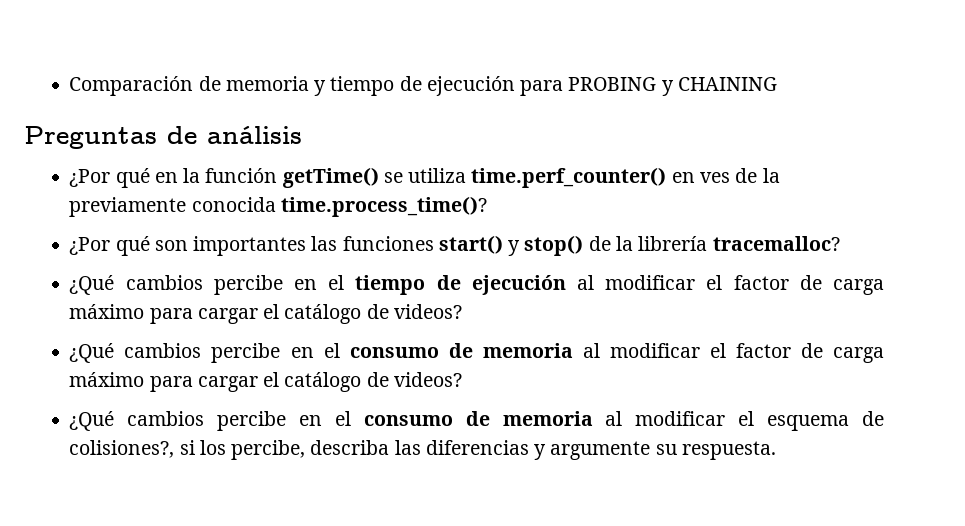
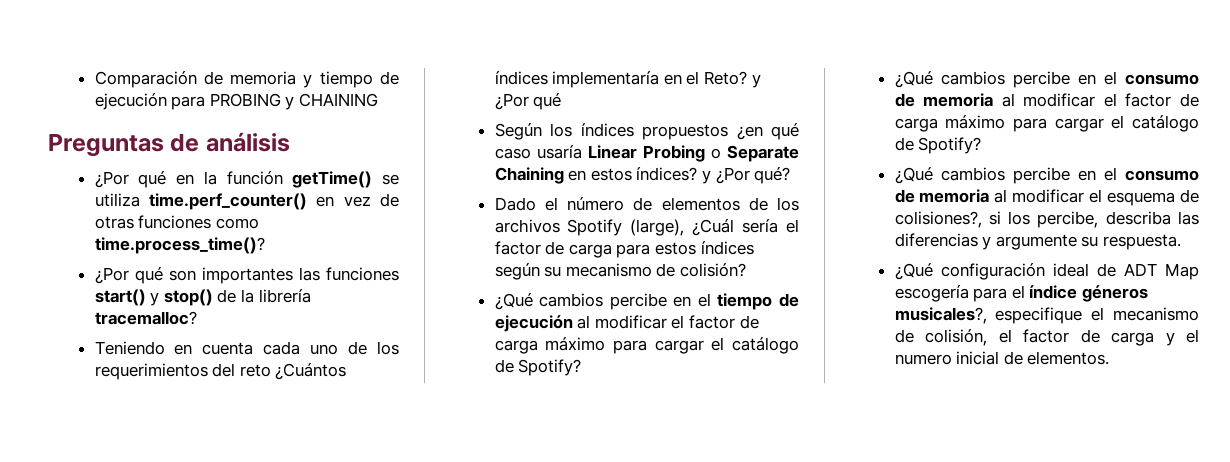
- ¿Por qué en la función getTime() se utiliza time.perf_counter() en ves de la previamente conocida time.process_time()?
+ ¿Por qué en la función getTime() se utiliza time.perf_counter() en vez de otras funciones como time.process_time()?
+ Teniendo en cuenta cada uno de los requerimientos del reto ¿Cuántos índices implementaría en el Reto? y ¿Por qué
+ Según los índices propuestos ¿en qué caso usaría Linear Probing o Separate Chaining en estos índices? y ¿Por qué?
+ Dado el número de elementos de los archivos Spotify (large), ¿Cuál sería el factor de carga para estos índices según su mecanismo de colisión?
- ¿Qué cambios percibe en el tiempo de ejecución al modificar el factor de carga máximo para cargar el catálogo de videos?
+ ¿Qué cambios percibe en el tiempo de ejecución al modificar el factor de carga máximo para cargar el catálogo de Spotify?
- ¿Qué cambios percibe en el consumo de memoria al modificar el factor de carga máximo para cargar el catálogo de videos?
+ ¿Qué cambios percibe en el consumo de memoria al modificar el factor de carga máximo para cargar el catálogo de Spotify?
+ ¿Qué configuración ideal de ADT Map escogería para el índice géneros musicales?, especifique el mecanismo de colisión, el factor de carga y el numero inicial de elementos.

